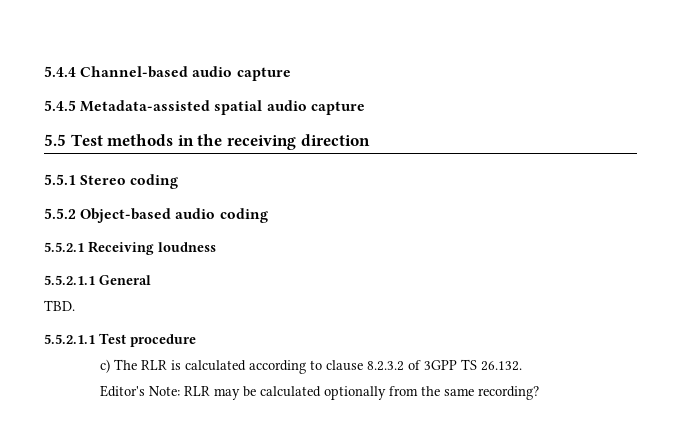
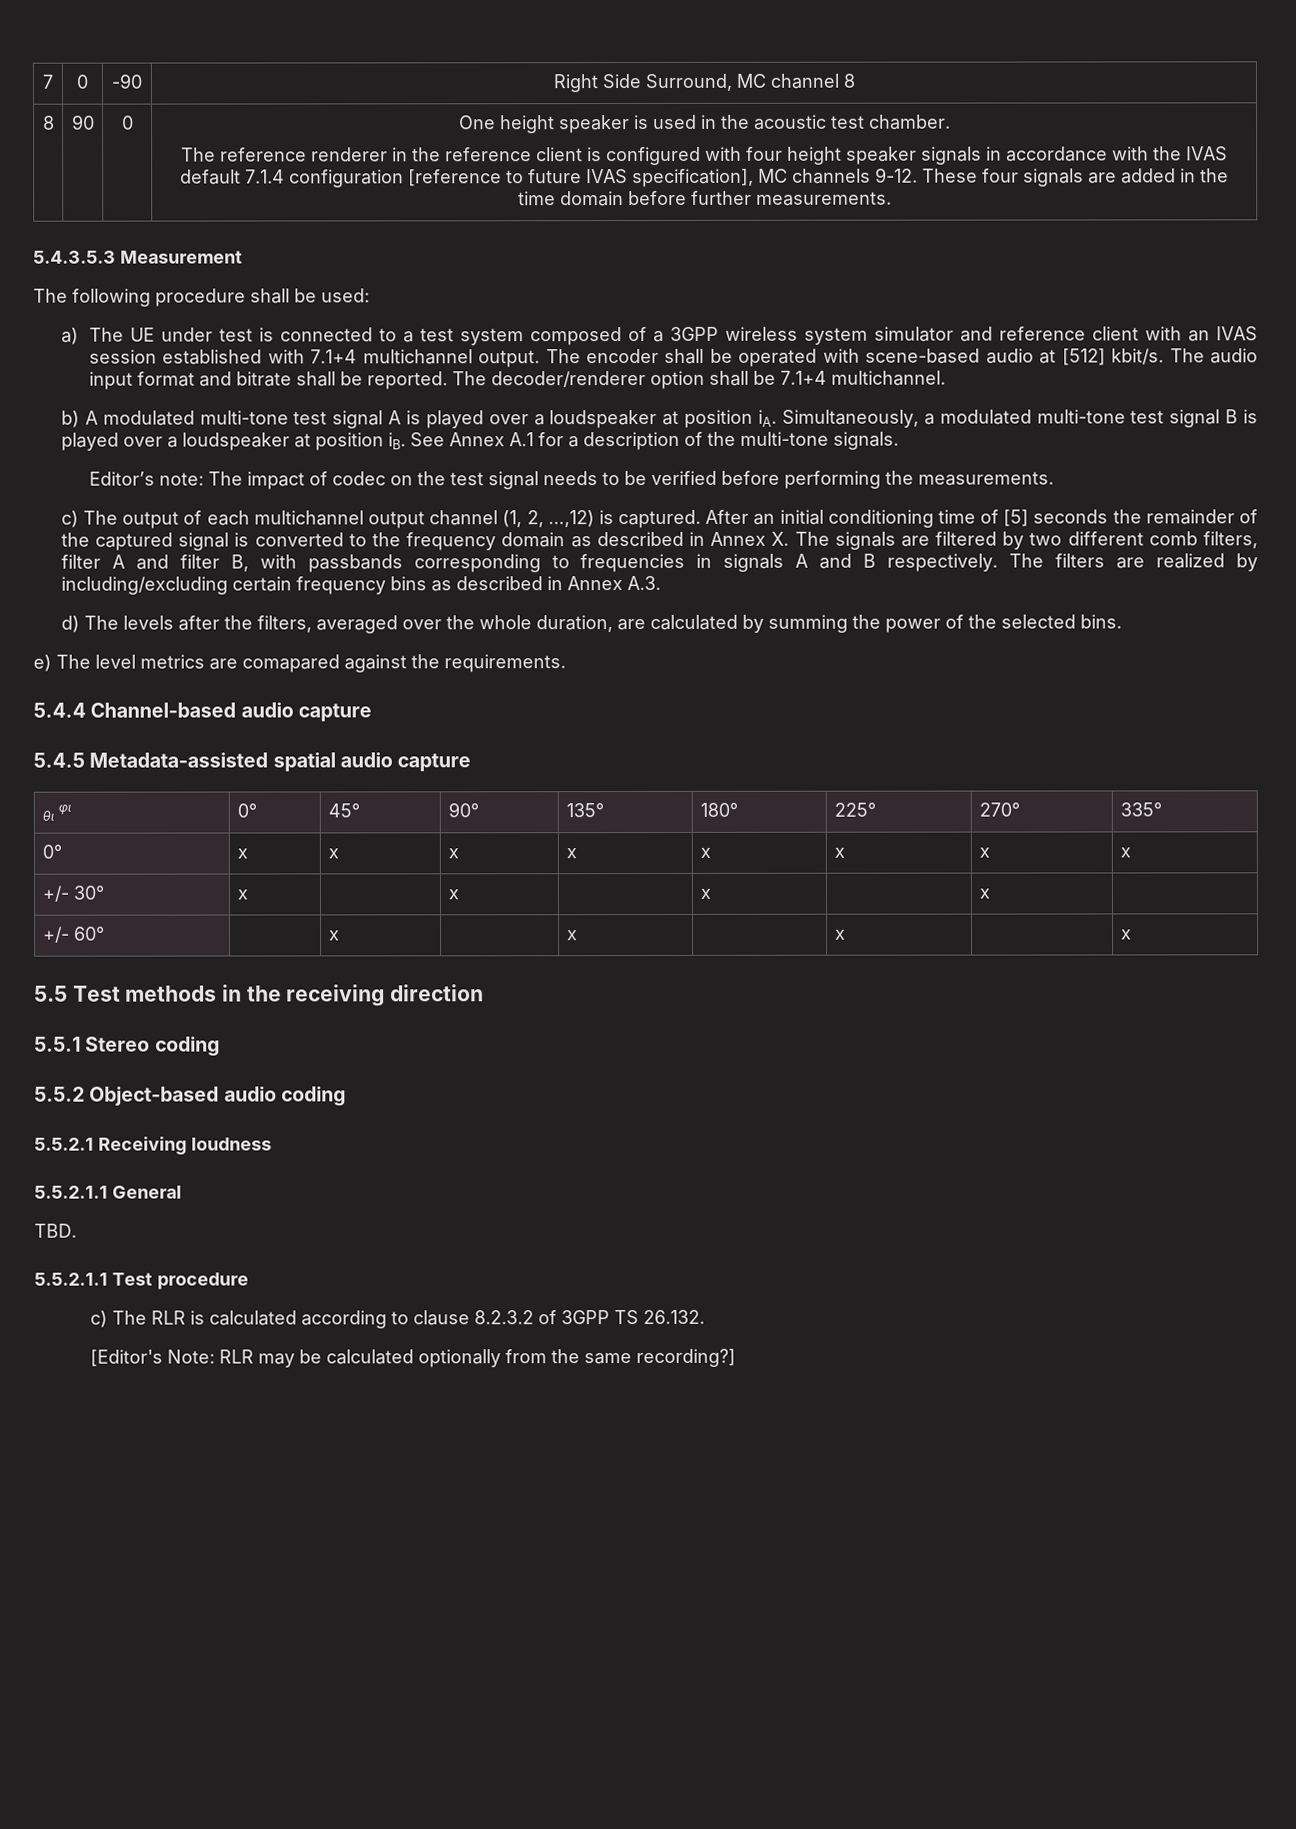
+ 7 | 0 | -90 | Right Side Surround, MC channel 8
+ 8 | 90 | 0 | One height speaker is used in the acoustic test chamber.
+ The reference renderer in the reference client is configured with four height speaker signals in accordance with the IVAS default 7.1.4 configuration [reference to future IVAS specification], MC channels 9-12. These four signals are added in the time domain before further measurements.
+ 5.4.3.5.3 Measurement
+ The following procedure shall be used:
+ a) The UE under test is connected to a test system composed of a 3GPP wireless system simulator and reference client with an IVAS session established with 7.1+4 multichannel output. The encoder shall be operated with scene-based audio at [512] kbit/s. The audio input format and bitrate shall be reported. The decoder/renderer option shall be 7.1+4 multichannel.
+ b) A modulated multi-tone test signal A is played over a loudspeaker at position iA. Simultaneously, a modulated multi-tone test signal B is played over a loudspeaker at position iB. See Annex A.1 for a description of the multi-tone signals.
+ Editor’s note: The impact of codec on the test signal needs to be verified before performing the measurements.
+ c) The output of each multichannel output channel (1, 2, …,12) is captured. After an initial conditioning time of [5] seconds the remainder of the captured signal is converted to the frequency domain as described in Annex X. The signals are filtered by two different comb filters, filter A and filter B, with passbands corresponding to frequencies in signals A and B respectively. The filters are realized by including/excluding certain frequency bins as described in Annex A.3.
+ d) The levels after the filters, averaged over the whole duration, are calculated by summing the power of the selected bins.
+ e) The level metrics are comapared against the requirements.
+ θι φι | 0° | 45° | 90° | 135° | 180° | 225° | 270° | 335°
+ 0° | x | x | x | x | x | x | x | x
+ +/- 30° | x | | x | | x | | x |
+ +/- 60° | | x | | x | | x | | x
- Editor's Note: RLR may be calculated optionally from the same recording?
+ [Editor's Note: RLR may be calculated optionally from the same recording?]

